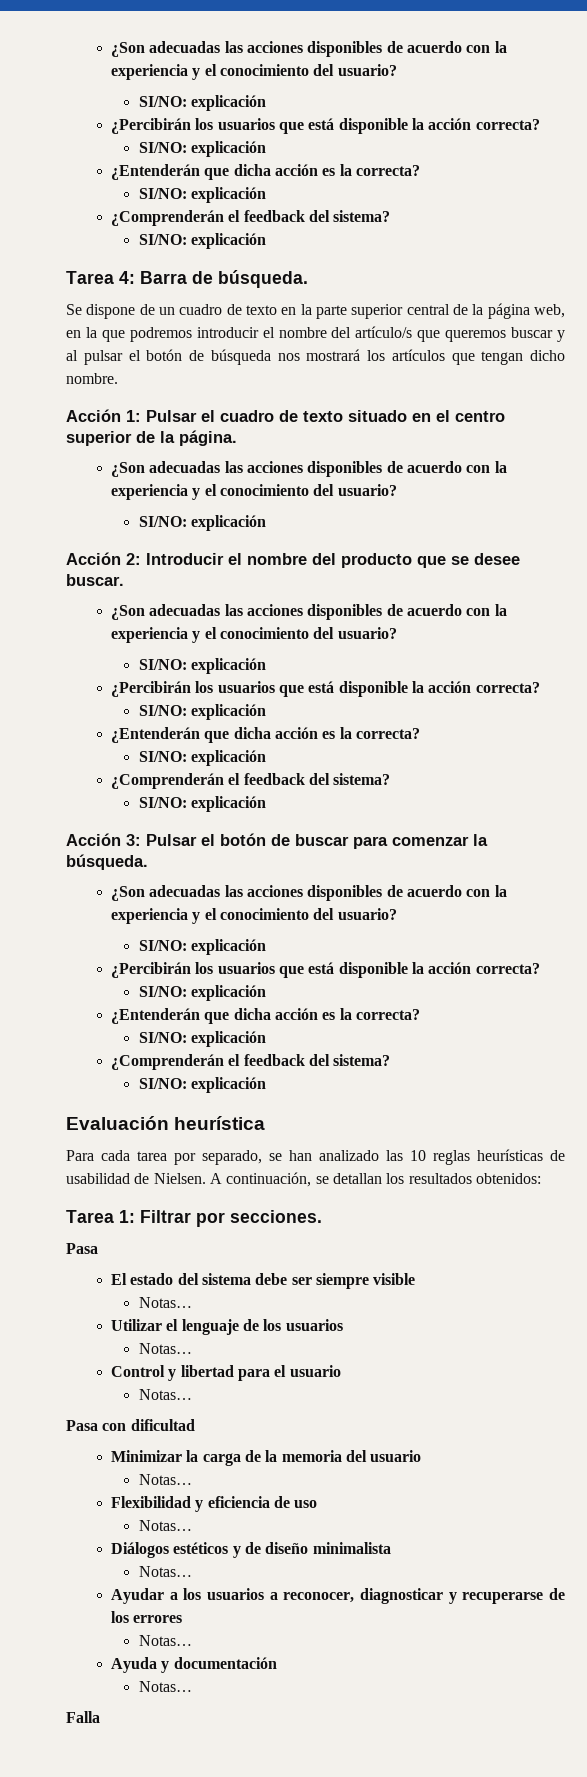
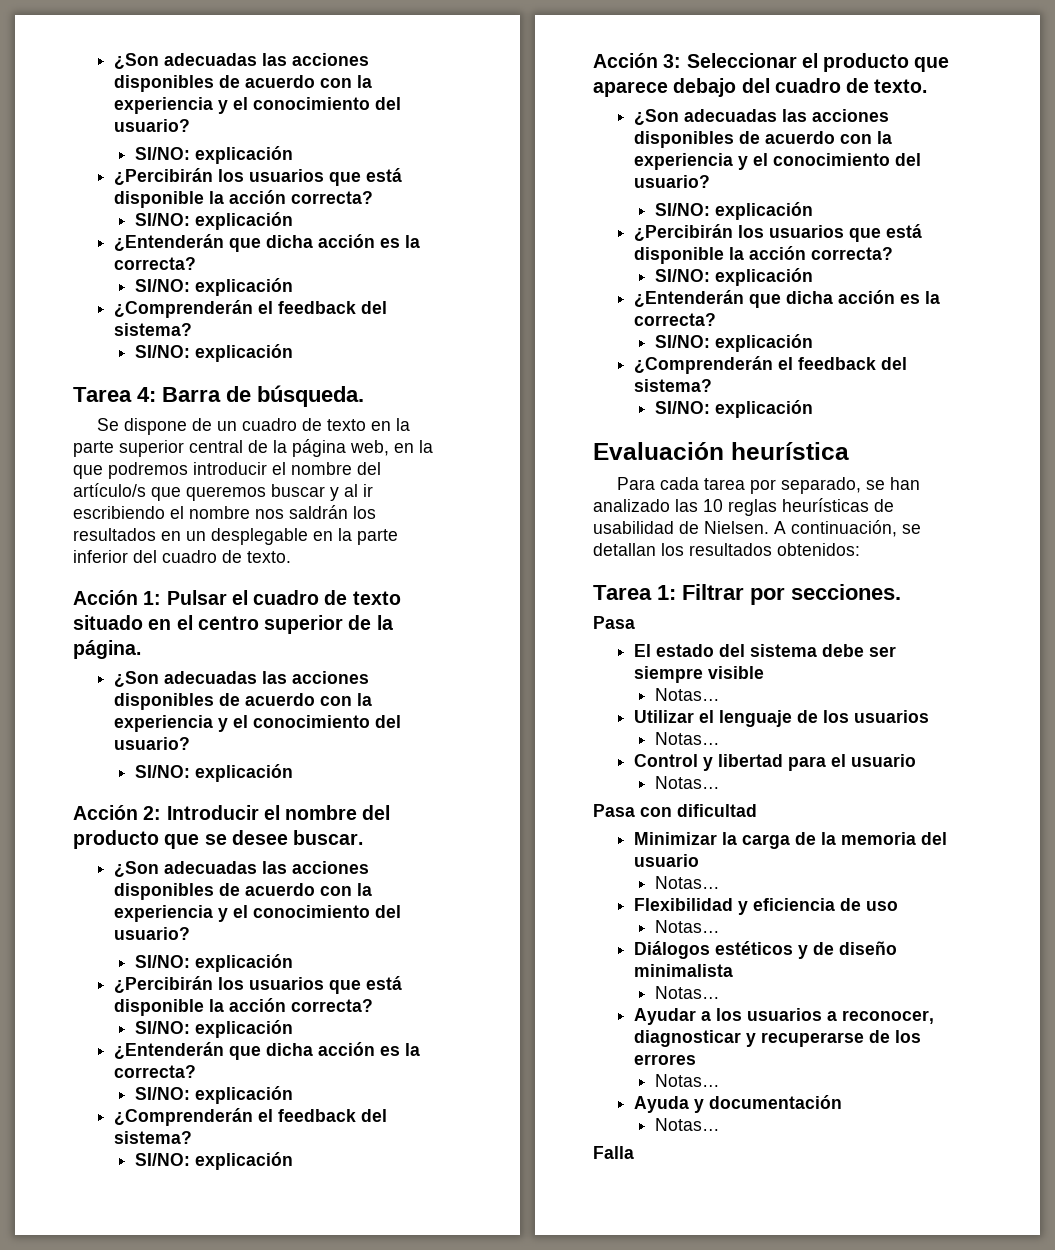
- Se dispone de un cuadro de texto en la parte superior central de la página web, en la que podremos introducir el nombre del artículo/s que queremos buscar y al pulsar el botón de búsqueda nos mostrará los artículos que tengan dicho nombre.
+ Se dispone de un cuadro de texto en la parte superior central de la página web, en la que podremos introducir el nombre del artículo/s que queremos buscar y al ir escribiendo el nombre nos saldrán los resultados en un desplegable en la parte inferior del cuadro de texto.
- Acción 3: Pulsar el botón de buscar para comenzar la búsqueda.
+ Acción 3: Seleccionar el producto que aparece debajo del cuadro de texto.

